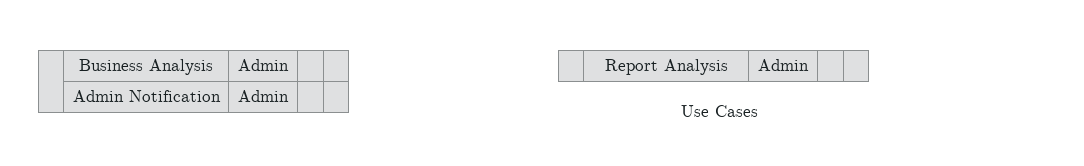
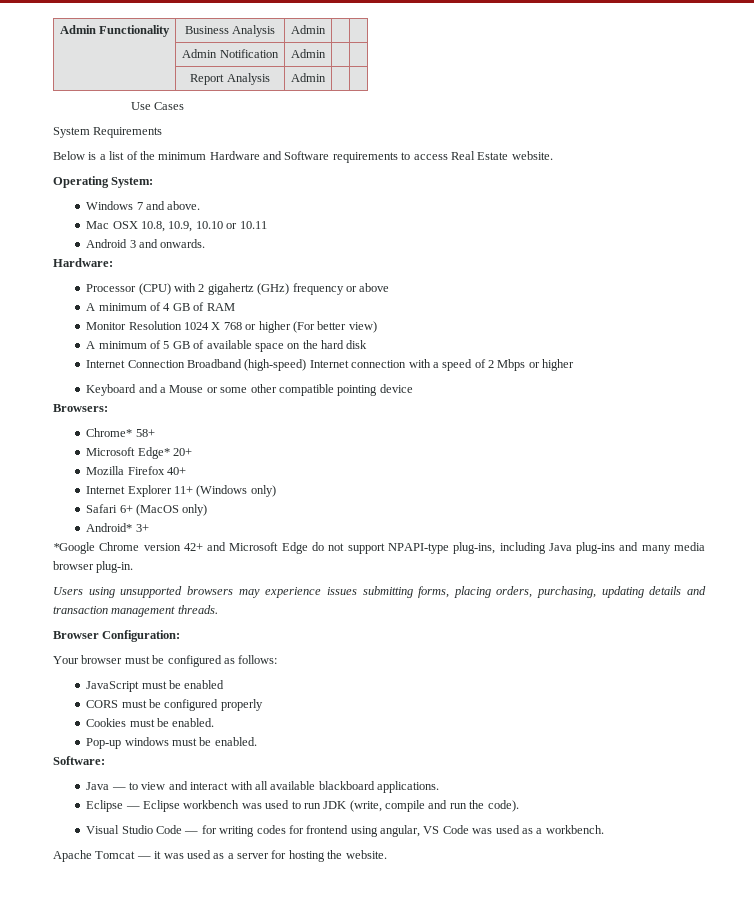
- | Business Analysis | Admin | |
+ Admin Functionality | Business Analysis | Admin | |
+ System Requirements
+ Below is a list of the minimum Hardware and Software requirements to access Real Estate website.
+ Operating System:
+ Windows 7 and above.
+ Mac OSX 10.8, 10.9, 10.10 or 10.11
+ Android 3 and onwards.
+ Hardware:
+ Processor (CPU) with 2 gigahertz (GHz) frequency or above
+ A minimum of 4 GB of RAM
+ Monitor Resolution 1024 X 768 or higher (For better view)
+ A minimum of 5 GB of available space on the hard disk
+ Internet Connection Broadband (high-speed) Internet connection with a speed of 2 Mbps or higher
+ Keyboard and a Mouse or some other compatible pointing device
+ Browsers:
+ Chrome* 58+
+ Microsoft Edge* 20+
+ Mozilla Firefox 40+
+ Internet Explorer 11+ (Windows only)
+ Safari 6+ (MacOS only)
+ Android* 3+
+ *Google Chrome version 42+ and Microsoft Edge do not support NPAPI-type plug-ins, including Java plug-ins and many media browser plug-in.
+ Users using unsupported browsers may experience issues submitting forms, placing orders, purchasing, updating details and transaction management threads.
+ Browser Configuration:
+ Your browser must be configured as follows:
+ JavaScript must be enabled
+ CORS must be configured properly
+ Cookies must be enabled.
+ Pop-up windows must be enabled.
+ Software:
+ Java — to view and interact with all available blackboard applications.
+ Eclipse — Eclipse workbench was used to run JDK (write, compile and run the code).
+ Visual Studio Code — for writing codes for frontend using angular, VS Code was used as a workbench.
+ Apache Tomcat — it was used as a server for hosting the website.

